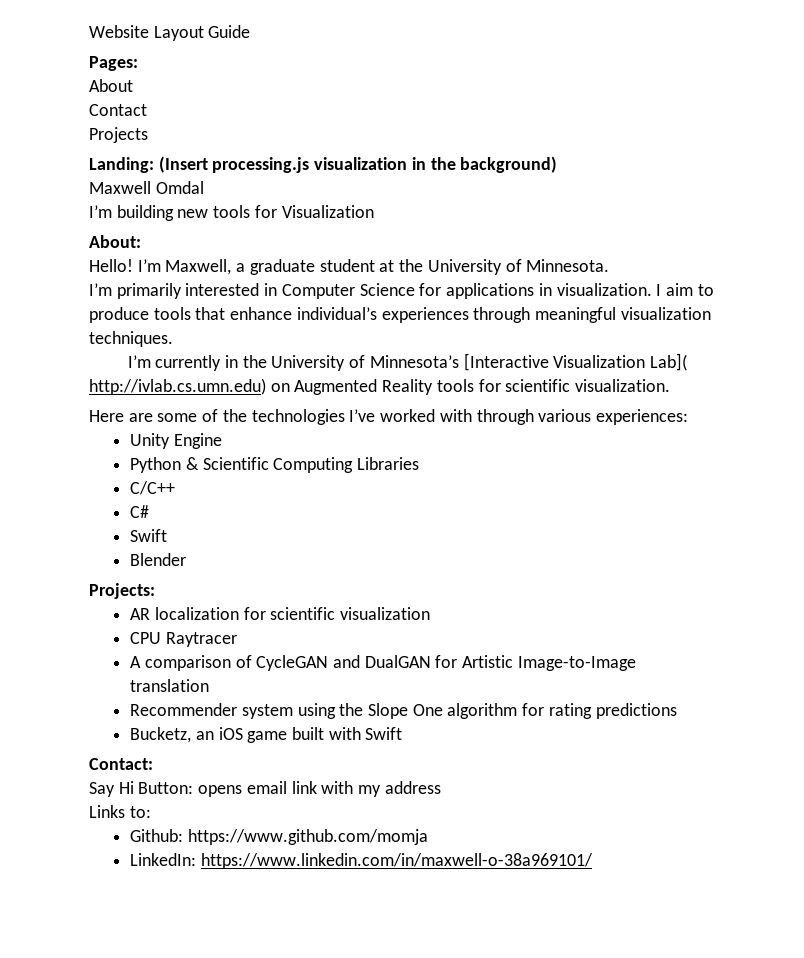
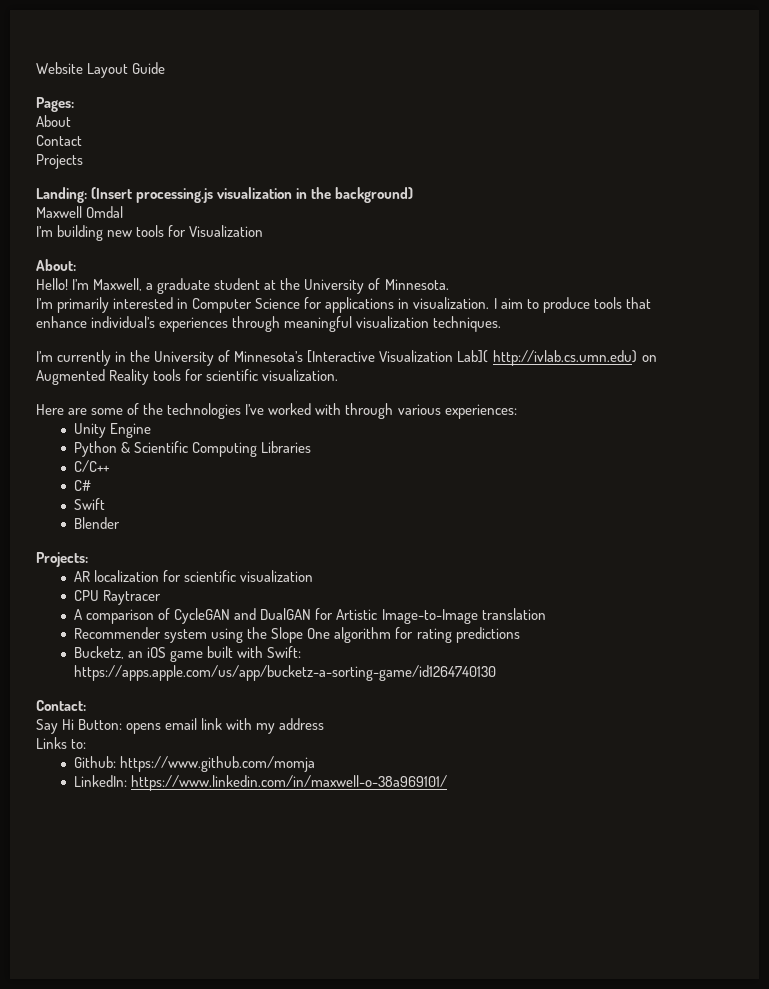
- Bucketz, an iOS game built with Swift
+ Bucketz, an iOS game built with Swift: https://apps.apple.com/us/app/bucketz-a-sorting-game/id1264740130

